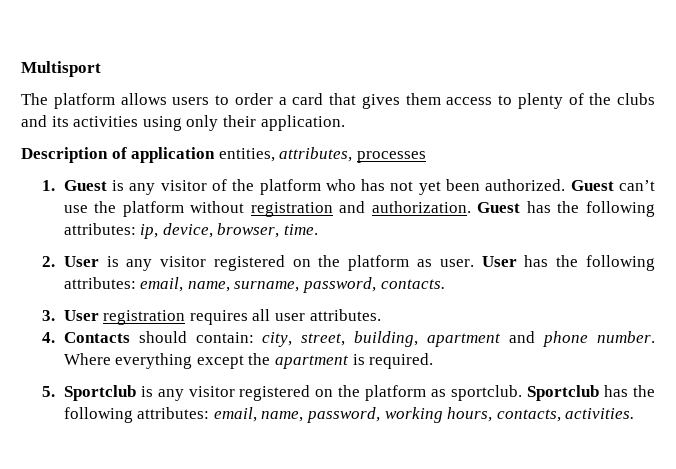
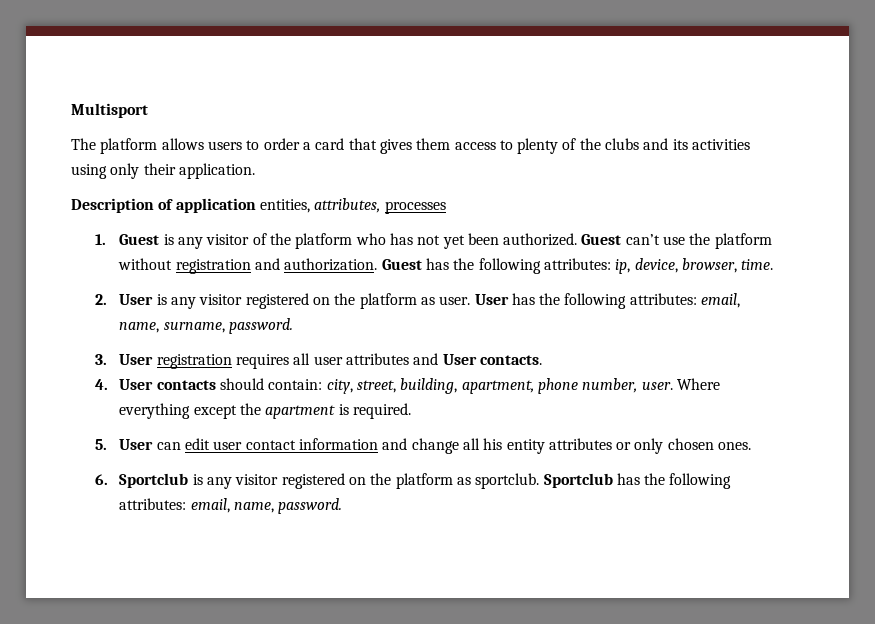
- User has the following attributes: email, name, surname, password, contacts.
+ User has the following attributes: email, name, surname, password.
- 3. User registration requires all user attributes.
+ 3. User registration requires all user attributes and User contacts.
- 4. Contacts should contain: city, street, building, apartment and phone number.
+ 4. User contacts should contain: city, street, building, apartment, phone number, user.
- 5. Sportclub is any visitor registered on the platform as sportclub.
+ 5. User can edit user contact information and change all his entity attributes or only chosen ones.
+ 6. Sportclub is any visitor registered on the platform as sportclub.
- Sportclub has the following attributes: email, name, password, working hours, contacts, activities.
+ Sportclub has the following attributes: email, name, password.

